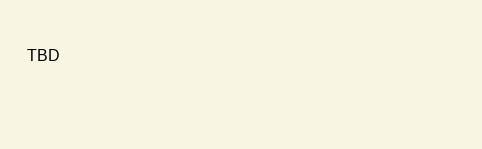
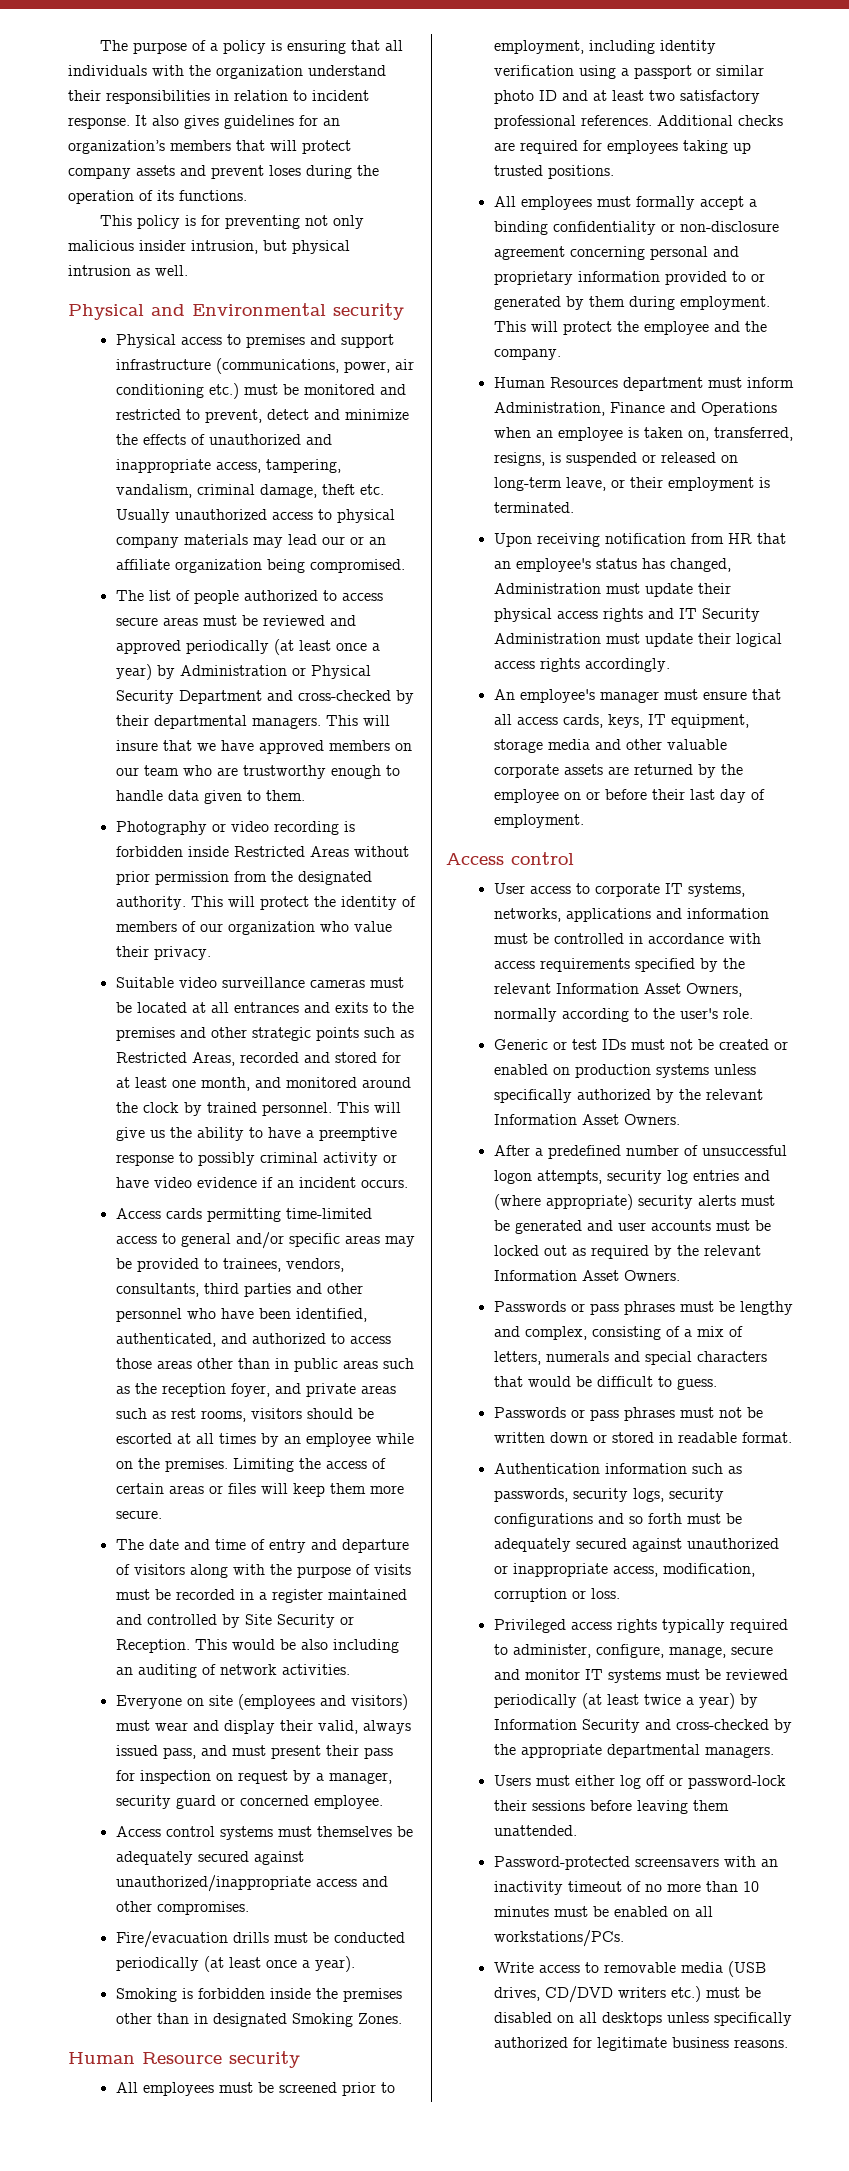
- TBD
+ The purpose of a policy is ensuring that all individuals with the organization understand their responsibilities in relation to incident response. It also gives guidelines for an organization’s members that will protect company assets and prevent loses during the operation of its functions.
+ This policy is for preventing not only malicious insider intrusion, but physical intrusion as well.
+ Physical and Environmental security
+ Physical access to premises and support infrastructure (communications, power, air conditioning etc.) must be monitored and restricted to prevent, detect and minimize the effects of unauthorized and inappropriate access, tampering, vandalism, criminal damage, theft etc. Usually unauthorized access to physical company materials may lead our or an affiliate organization being compromised.
+ The list of people authorized to access secure areas must be reviewed and approved periodically (at least once a year) by Administration or Physical Security Department and cross-checked by their departmental managers. This will insure that we have approved members on our team who are trustworthy enough to handle data given to them.
+ Photography or video recording is forbidden inside Restricted Areas without prior permission from the designated authority. This will protect the identity of members of our organization who value their privacy.
+ Suitable video surveillance cameras must be located at all entrances and exits to the premises and other strategic points such as Restricted Areas, recorded and stored for at least one month, and monitored around the clock by trained personnel. This will give us the ability to have a preemptive response to possibly criminal activity or have video evidence if an incident occurs.
+ Access cards permitting time-limited access to general and/or specific areas may be provided to trainees, vendors, consultants, third parties and other personnel who have been identified, authenticated, and authorized to access those areas other than in public areas such as the reception foyer, and private areas such as rest rooms, visitors should be escorted at all times by an employee while on the premises. Limiting the access of certain areas or files will keep them more secure.
+ The date and time of entry and departure of visitors along with the purpose of visits must be recorded in a register maintained and controlled by Site Security or Reception. This would be also including an auditing of network activities.
+ Everyone on site (employees and visitors) must wear and display their valid, always issued pass, and must present their pass for inspection on request by a manager, security guard or concerned employee.
+ Access control systems must themselves be adequately secured against unauthorized/inappropriate access and other compromises.
+ Fire/evacuation drills must be conducted periodically (at least once a year).
+ Smoking is forbidden inside the premises other than in designated Smoking Zones.
+ Human Resource security
+ All employees must be screened prior to employment, including identity verification using a passport or similar photo ID and at least two satisfactory professional references. Additional checks are required for employees taking up trusted positions.
+ All employees must formally accept a binding confidentiality or non-disclosure agreement concerning personal and proprietary information provided to or generated by them during employment. This will protect the employee and the company.
+ Human Resources department must inform Administration, Finance and Operations when an employee is taken on, transferred, resigns, is suspended or released on long-term leave, or their employment is terminated.
+ Upon receiving notification from HR that an employee's status has changed, Administration must update their physical access rights and IT Security Administration must update their logical access rights accordingly.
+ An employee's manager must ensure that all access cards, keys, IT equipment, storage media and other valuable corporate assets are returned by the employee on or before their last day of employment.
+ Access control
+ User access to corporate IT systems, networks, applications and information must be controlled in accordance with access requirements specified by the relevant Information Asset Owners, normally according to the user's role.
+ Generic or test IDs must not be created or enabled on production systems unless specifically authorized by the relevant Information Asset Owners.
+ After a predefined number of unsuccessful logon attempts, security log entries and (where appropriate) security alerts must be generated and user accounts must be locked out as required by the relevant Information Asset Owners.
+ Passwords or pass phrases must be lengthy and complex, consisting of a mix of letters, numerals and special characters that would be difficult to guess.
+ Passwords or pass phrases must not be written down or stored in readable format.
+ Authentication information such as passwords, security logs, security configurations and so forth must be adequately secured against unauthorized or inappropriate access, modification, corruption or loss.
+ Privileged access rights typically required to administer, configure, manage, secure and monitor IT systems must be reviewed periodically (at least twice a year) by Information Security and cross-checked by the appropriate departmental managers.
+ Users must either log off or password-lock their sessions before leaving them unattended.
+ Password-protected screensavers with an inactivity timeout of no more than 10 minutes must be enabled on all workstations/PCs.
+ Write access to removable media (USB drives, CD/DVD writers etc.) must be disabled on all desktops unless specifically authorized for legitimate business reasons.

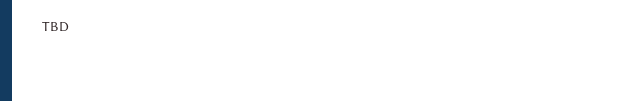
- The purpose of a policy is ensuring that all individuals with the organization understand their responsibilities in relation to incident response. It also gives guidelines for an organization’s members that will protect company assets and prevent loses during the operation of its functions.
- This policy is for preventing not only malicious insider intrusion, but physical intrusion as well.
- Physical and Environmental security
- Physical access to premises and support infrastructure (communications, power, air conditioning etc.) must be monitored and restricted to prevent, detect and minimize the effects of unauthorized and inappropriate access, tampering, vandalism, criminal damage, theft etc. Usually unauthorized access to physical company materials may lead our or an affiliate organization being compromised.
- The list of people authorized to access secure areas must be reviewed and approved periodically (at least once a year) by Administration or Physical Security Department and cross-checked by their departmental managers. This will insure that we have approved members on our team who are trustworthy enough to handle data given to them.
- Photography or video recording is forbidden inside Restricted Areas without prior permission from the designated authority. This will protect the identity of members of our organization who value their privacy.
- Suitable video surveillance cameras must be located at all entrances and exits to the premises and other strategic points such as Restricted Areas, recorded and stored for at least one month, and monitored around the clock by trained personnel. This will give us the ability to have a preemptive response to possibly criminal activity or have video evidence if an incident occurs.
- Access cards permitting time-limited access to general and/or specific areas may be provided to trainees, vendors, consultants, third parties and other personnel who have been identified, authenticated, and authorized to access those areas other than in public areas such as the reception foyer, and private areas such as rest rooms, visitors should be escorted at all times by an employee while on the premises. Limiting the access of certain areas or files will keep them more secure.
- The date and time of entry and departure of visitors along with the purpose of visits must be recorded in a register maintained and controlled by Site Security or Reception. This would be also including an auditing of network activities.
- Everyone on site (employees and visitors) must wear and display their valid, always issued pass, and must present their pass for inspection on request by a manager, security guard or concerned employee.
- Access control systems must themselves be adequately secured against unauthorized/inappropriate access and other compromises.
- Fire/evacuation drills must be conducted periodically (at least once a year).
- Smoking is forbidden inside the premises other than in designated Smoking Zones.
- Human Resource security
- All employees must be screened prior to employment, including identity verification using a passport or similar photo ID and at least two satisfactory professional references. Additional checks are required for employees taking up trusted positions.
- All employees must formally accept a binding confidentiality or non-disclosure agreement concerning personal and proprietary information provided to or generated by them during employment. This will protect the employee and the company.
- Human Resources department must inform Administration, Finance and Operations when an employee is taken on, transferred, resigns, is suspended or released on long-term leave, or their employment is terminated.
- Upon receiving notification from HR that an employee's status has changed, Administration must update their physical access rights and IT Security Administration must update their logical access rights accordingly.
- An employee's manager must ensure that all access cards, keys, IT equipment, storage media and other valuable corporate assets are returned by the employee on or before their last day of employment.
- Access control
- User access to corporate IT systems, networks, applications and information must be controlled in accordance with access requirements specified by the relevant Information Asset Owners, normally according to the user's role.
- Generic or test IDs must not be created or enabled on production systems unless specifically authorized by the relevant Information Asset Owners.
- After a predefined number of unsuccessful logon attempts, security log entries and (where appropriate) security alerts must be generated and user accounts must be locked out as required by the relevant Information Asset Owners.
- Passwords or pass phrases must be lengthy and complex, consisting of a mix of letters, numerals and special characters that would be difficult to guess.
- Passwords or pass phrases must not be written down or stored in readable format.
- Authentication information such as passwords, security logs, security configurations and so forth must be adequately secured against unauthorized or inappropriate access, modification, corruption or loss.
- Privileged access rights typically required to administer, configure, manage, secure and monitor IT systems must be reviewed periodically (at least twice a year) by Information Security and cross-checked by the appropriate departmental managers.
- Users must either log off or password-lock their sessions before leaving them unattended.
- Password-protected screensavers with an inactivity timeout of no more than 10 minutes must be enabled on all workstations/PCs.
- Write access to removable media (USB drives, CD/DVD writers etc.) must be disabled on all desktops unless specifically authorized for legitimate business reasons.
+ TBD

